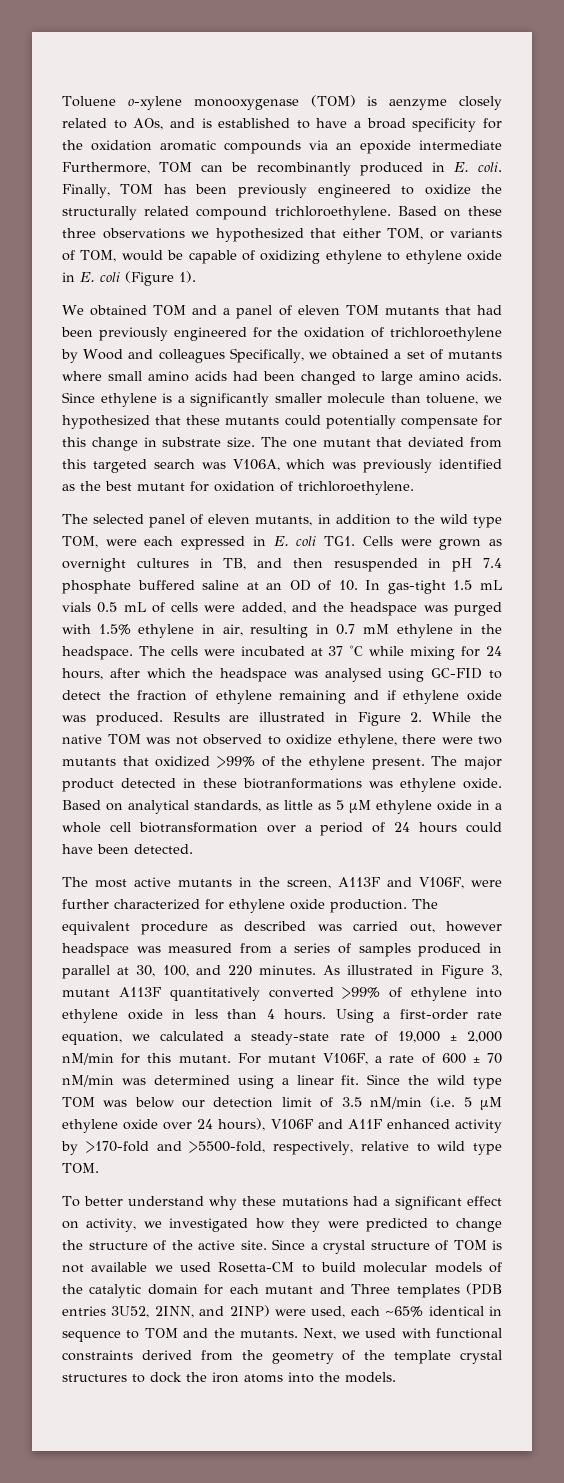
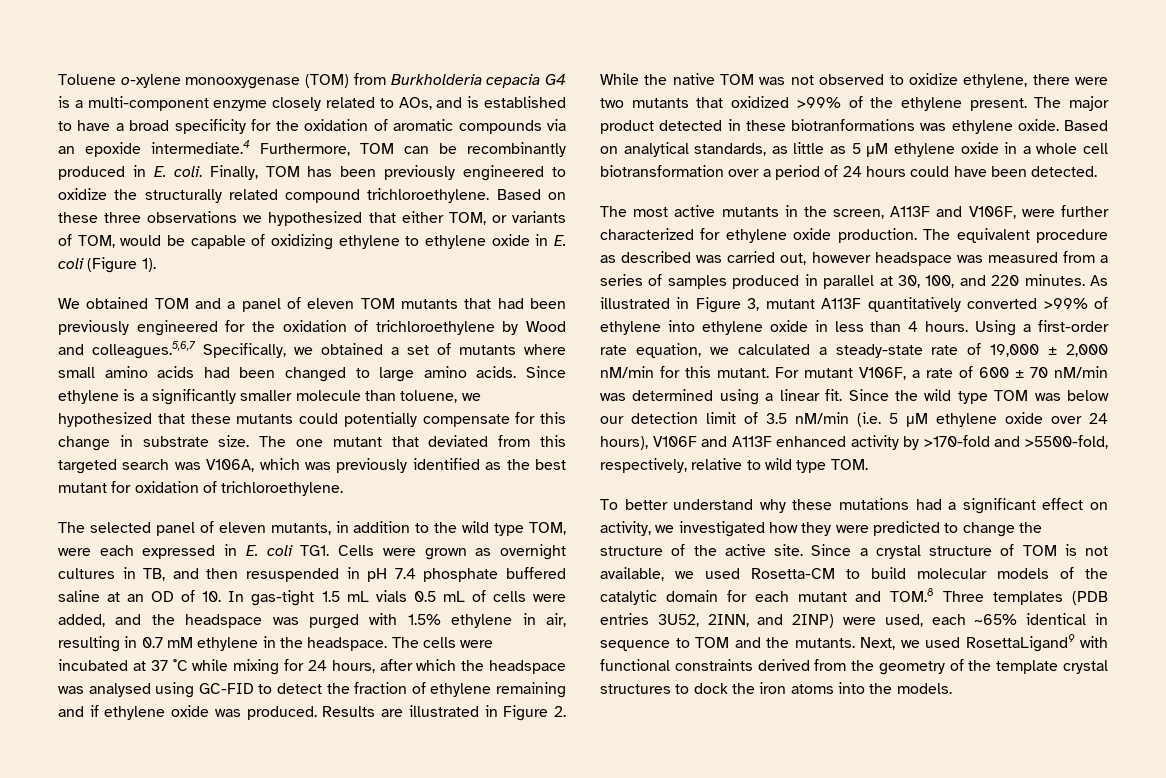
- Toluene o-xylene monooxygenase (TOM) is aenzyme closely related to AOs, and is established to have a broad specificity for the oxidation aromatic compounds via an epoxide intermediate Furthermore, TOM can be recombinantly produced in E. coli.
+ Toluene o-xylene monooxygenase (TOM) from Burkholderia cepacia G4 is a multi-component enzyme closely related to AOs, and is established to have a broad specificity for the oxidation of aromatic compounds via an epoxide intermediate.4 Furthermore, TOM can be recombinantly produced in E. coli.
- We obtained TOM and a panel of eleven TOM mutants that had been previously engineered for the oxidation of trichloroethylene by Wood and colleagues Specifically, we obtained a set of mutants where small amino acids had been changed to large amino acids.
+ We obtained TOM and a panel of eleven TOM mutants that had been previously engineered for the oxidation of trichloroethylene by Wood and colleagues.5,6,7 Specifically, we obtained a set of mutants where small amino acids had been changed to large amino acids.
- Since the wild type TOM was below our detection limit of 3.5 nM/min (i.e. 5 μM ethylene oxide over 24 hours), V106F and A11F enhanced activity by >170-fold and >5500-fold, respectively, relative to wild type TOM.
+ Since the wild type TOM was below our detection limit of 3.5 nM/min (i.e. 5 μM ethylene oxide over 24 hours), V106F and A113F enhanced activity by >170-fold and >5500-fold, respectively, relative to wild type TOM.
- Since a crystal structure of TOM is not available we used Rosetta-CM to build molecular models of the catalytic domain for each mutant and Three templates (PDB entries 3U52, 2INN, and 2INP) were used, each ~65% identical in sequence to TOM and the mutants.
+ Since a crystal structure of TOM is not available, we used Rosetta-CM to build molecular models of the catalytic domain for each mutant and TOM.8 Three templates (PDB entries 3U52, 2INN, and 2INP) were used, each ~65% identical in sequence to TOM and the mutants.
- Next, we used with functional constraints derived from the geometry of the template crystal structures to dock the iron atoms into the models.
+ Next, we used RosettaLigand9 with functional constraints derived from the geometry of the template crystal structures to dock the iron atoms into the models.

